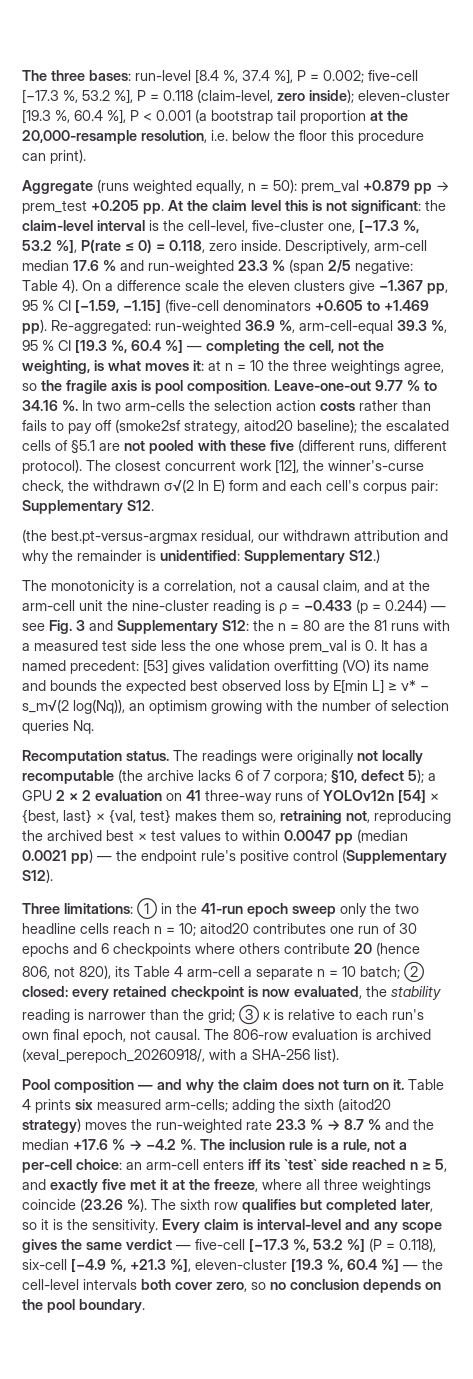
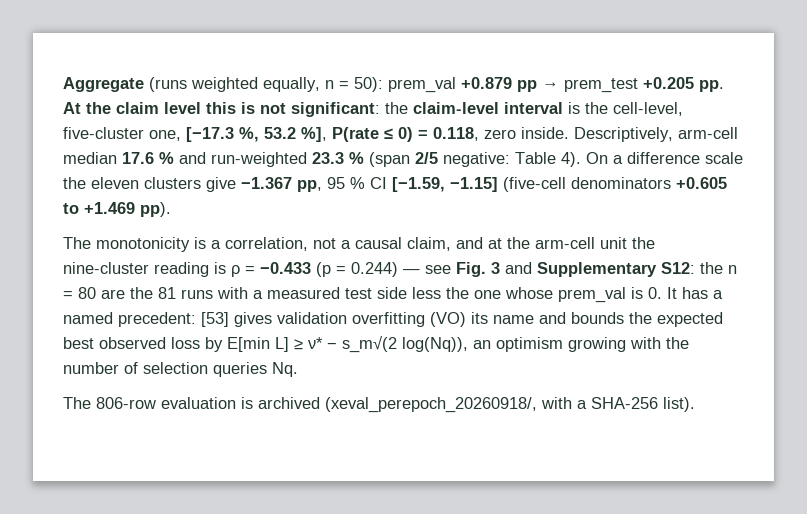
- The three bases: run-level [8.4 %, 37.4 %], P = 0.002; five-cell [−17.3 %, 53.2 %], P = 0.118 (claim-level, zero inside); eleven-cluster [19.3 %, 60.4 %], P < 0.001 (a bootstrap tail proportion at the 20,000-resample resolution, i.e. below the floor this procedure can print).
- Re-aggregated: run-weighted 36.9 %, arm-cell-equal 39.3 %, 95 % CI [19.3 %, 60.4 %] — completing the cell, not the weighting, is what moves it: at n = 10 the three weightings agree, so the fragile axis is pool composition. Leave-one-out 9.77 % to 34.16 %. In two arm-cells the selection action costs rather than fails to pay off (smoke2sf strategy, aitod20 baseline); the escalated cells of §5.1 are not pooled with these five (different runs, different protocol). The closest concurrent work [12], the winner's-curse check, the withdrawn σ√(2 ln E) form and each cell's corpus pair: Supplementary S12.
- (the best.pt-versus-argmax residual, our withdrawn attribution and why the remainder is unidentified: Supplementary S12.)
- Recomputation status. The readings were originally not locally recomputable (the archive lacks 6 of 7 corpora; §10, defect 5); a GPU 2 × 2 evaluation on 41 three-way runs of YOLOv12n [54] × {best, last} × {val, test} makes them so, retraining not, reproducing the archived best × test values to within 0.0047 pp (median 0.0021 pp) — the endpoint rule's positive control (Supplementary S12).
- Three limitations: ① in the 41-run epoch sweep only the two headline cells reach n = 10; aitod20 contributes one run of 30 epochs and 6 checkpoints where others contribute 20 (hence 806, not 820), its Table 4 arm-cell a separate n = 10 batch; ② closed: every retained checkpoint is now evaluated, the stability reading is narrower than the grid; ③ κ is relative to each run's own final epoch, not causal.
- Pool composition — and why the claim does not turn on it. Table 4 prints six measured arm-cells; adding the sixth (aitod20 strategy) moves the run-weighted rate 23.3 % → 8.7 % and the median +17.6 % → −4.2 %. The inclusion rule is a rule, not a per-cell choice: an arm-cell enters iff its `test` side reached n ≥ 5, and exactly five met it at the freeze, where all three weightings coincide (23.26 %). The sixth row qualifies but completed later, so it is the sensitivity. Every claim is interval-level and any scope gives the same verdict — five-cell [−17.3 %, 53.2 %] (P = 0.118), six-cell [−4.9 %, +21.3 %], eleven-cluster [19.3 %, 60.4 %] — the cell-level intervals both cover zero, so no conclusion depends on the pool boundary.

